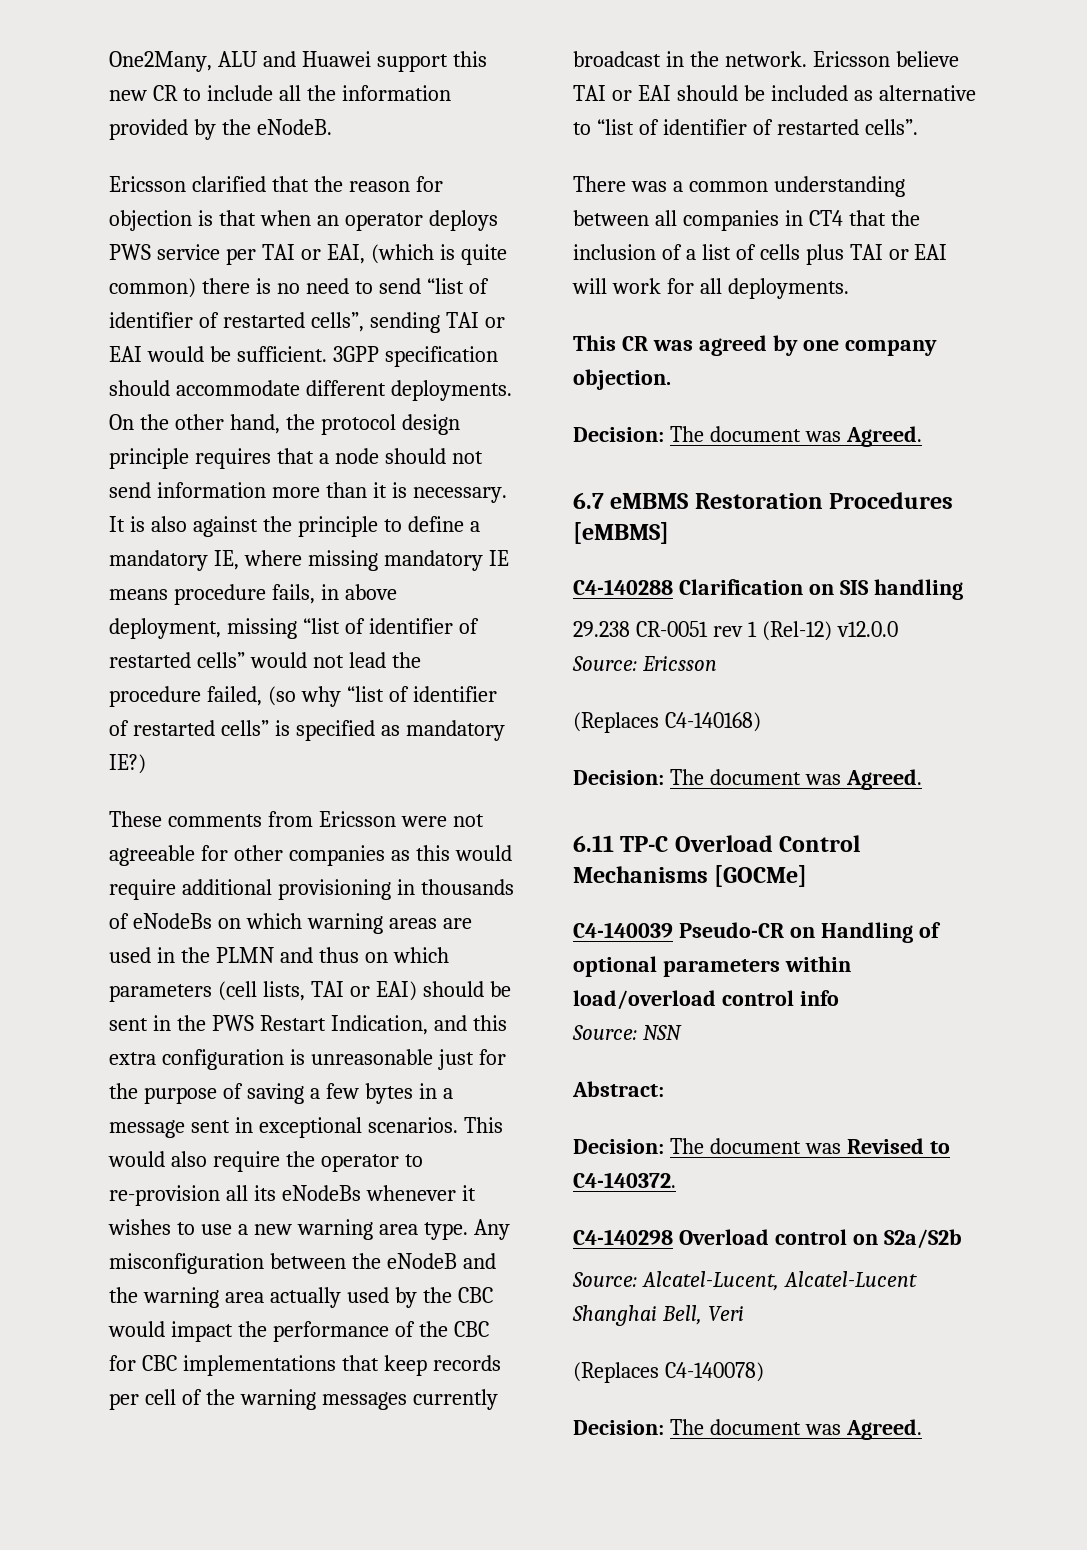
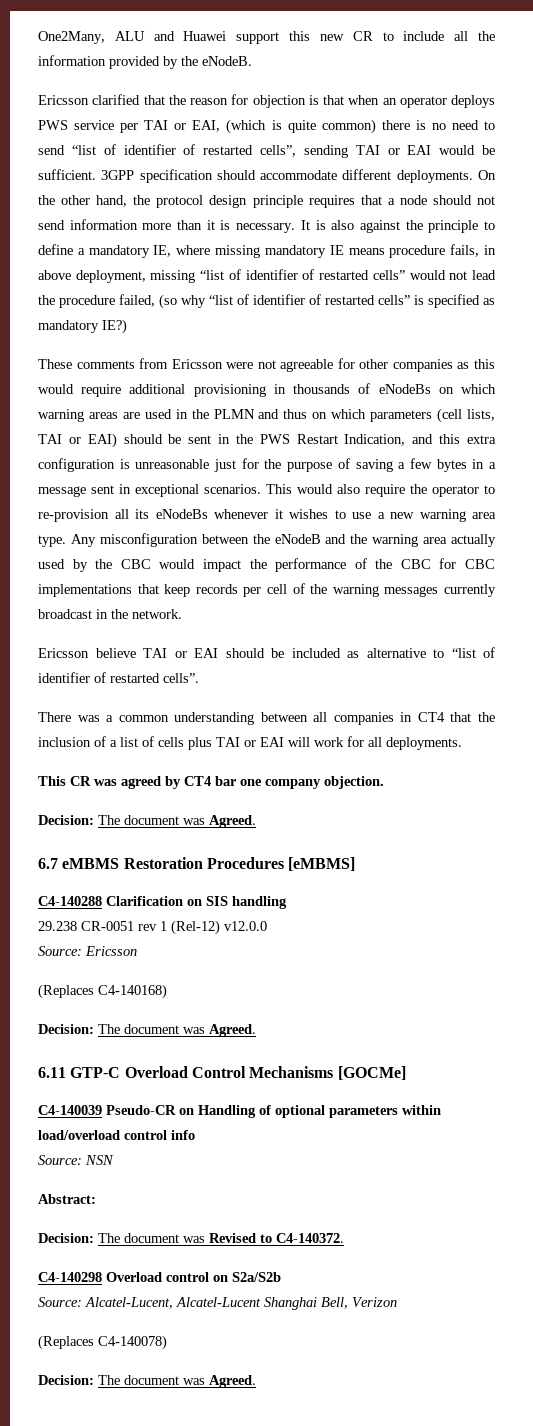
- Any misconfiguration between the eNodeB and the warning area actually used by the CBC would impact the performance of the CBC for CBC implementations that keep records per cell of the warning messages currently broadcast in the network. Ericsson believe TAI or EAI should be included as alternative to “list of identifier of restarted cells”.
+ Any misconfiguration between the eNodeB and the warning area actually used by the CBC would impact the performance of the CBC for CBC implementations that keep records per cell of the warning messages currently broadcast in the network.
+ Ericsson believe TAI or EAI should be included as alternative to “list of identifier of restarted cells”.
- This CR was agreed by one company objection.
+ This CR was agreed by CT4 bar one company objection.
- 6.11 TP-C Overload Control Mechanisms [GOCMe]
+ 6.11 GTP-C Overload Control Mechanisms [GOCMe]
- Source: Alcatel-Lucent, Alcatel-Lucent Shanghai Bell, Veri
+ Source: Alcatel-Lucent, Alcatel-Lucent Shanghai Bell, Verizon

